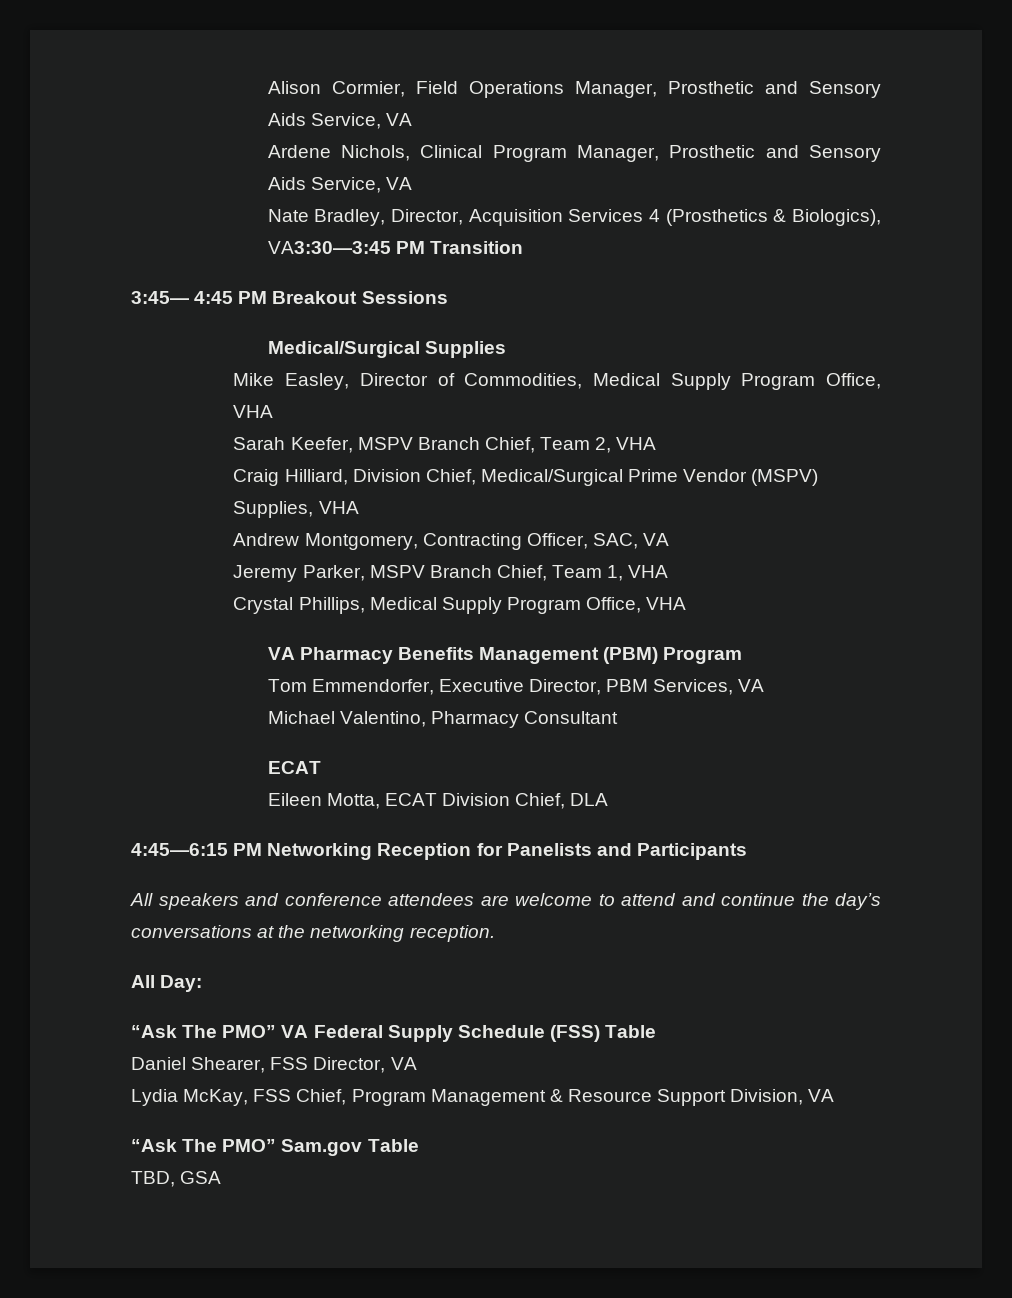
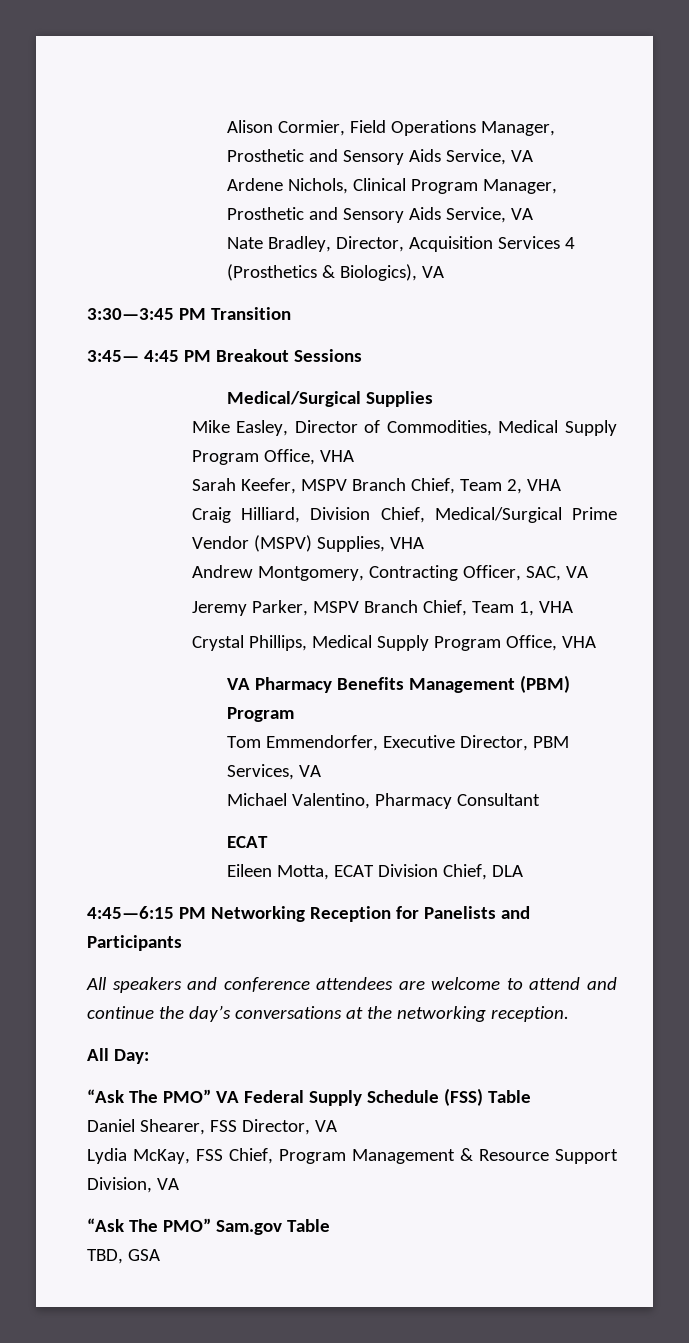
- Nate Bradley, Director, Acquisition Services 4 (Prosthetics & Biologics), VA3:30—3:45 PM Transition
+ Nate Bradley, Director, Acquisition Services 4 (Prosthetics & Biologics), VA
+ 3:30—3:45 PM Transition

